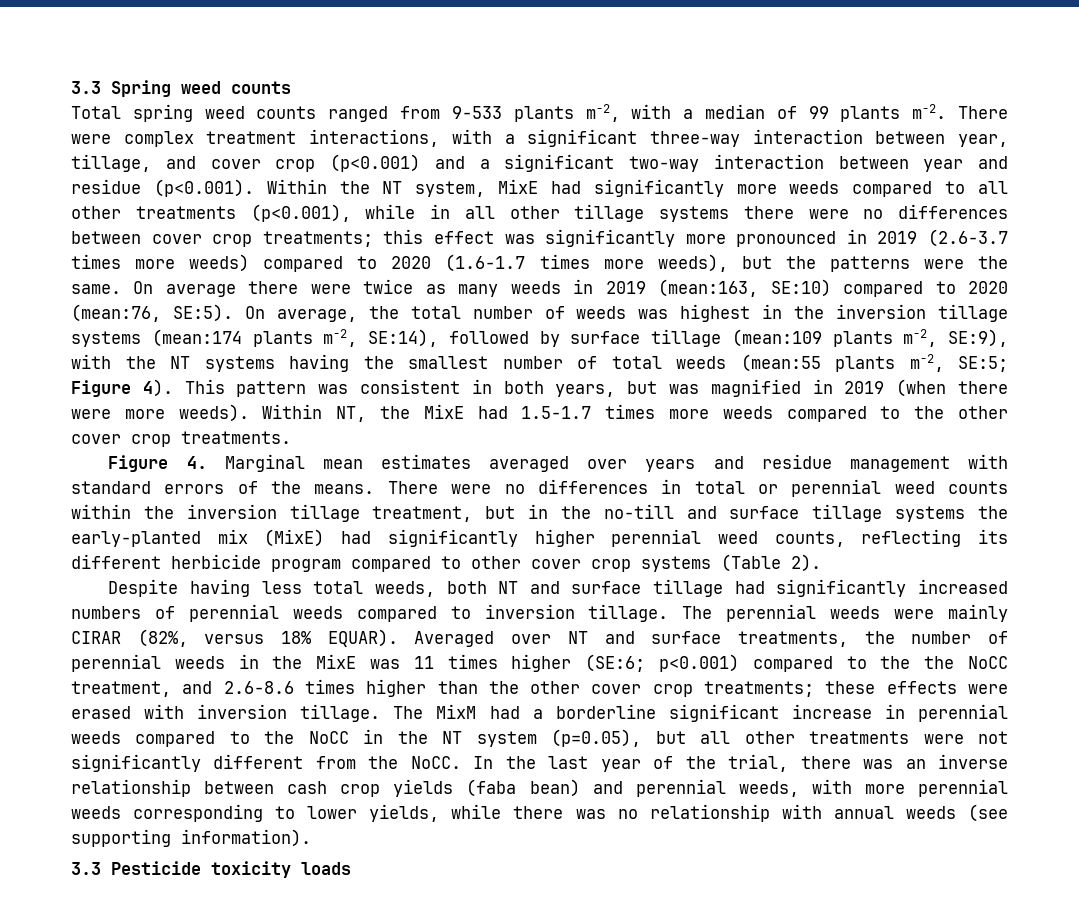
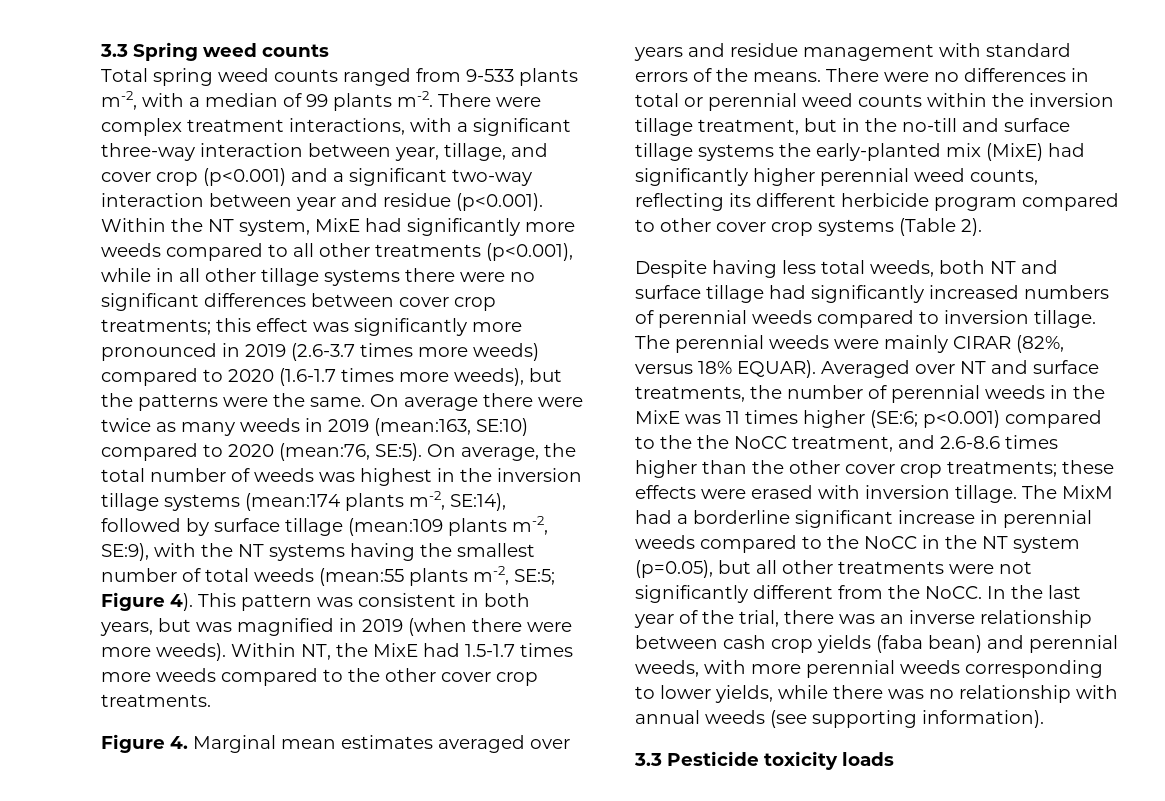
- There were complex treatment interactions, with a significant three-way interaction between year, tillage, and cover crop (p<0.001) and a significant two-way interaction between year and residue (p<0.001). Within the NT system, MixE had significantly more weeds compared to all other treatments (p<0.001), while in all other tillage systems there were no differences between cover crop treatments;
+ There were complex treatment interactions, with a significant three-way interaction between year, tillage, and cover crop (p<0.001) and a significant two-way interaction between year and residue (p<0.001). Within the NT system, MixE had significantly more weeds compared to all other treatments (p<0.001), while in all other tillage systems there were no significant differences between cover crop treatments;

